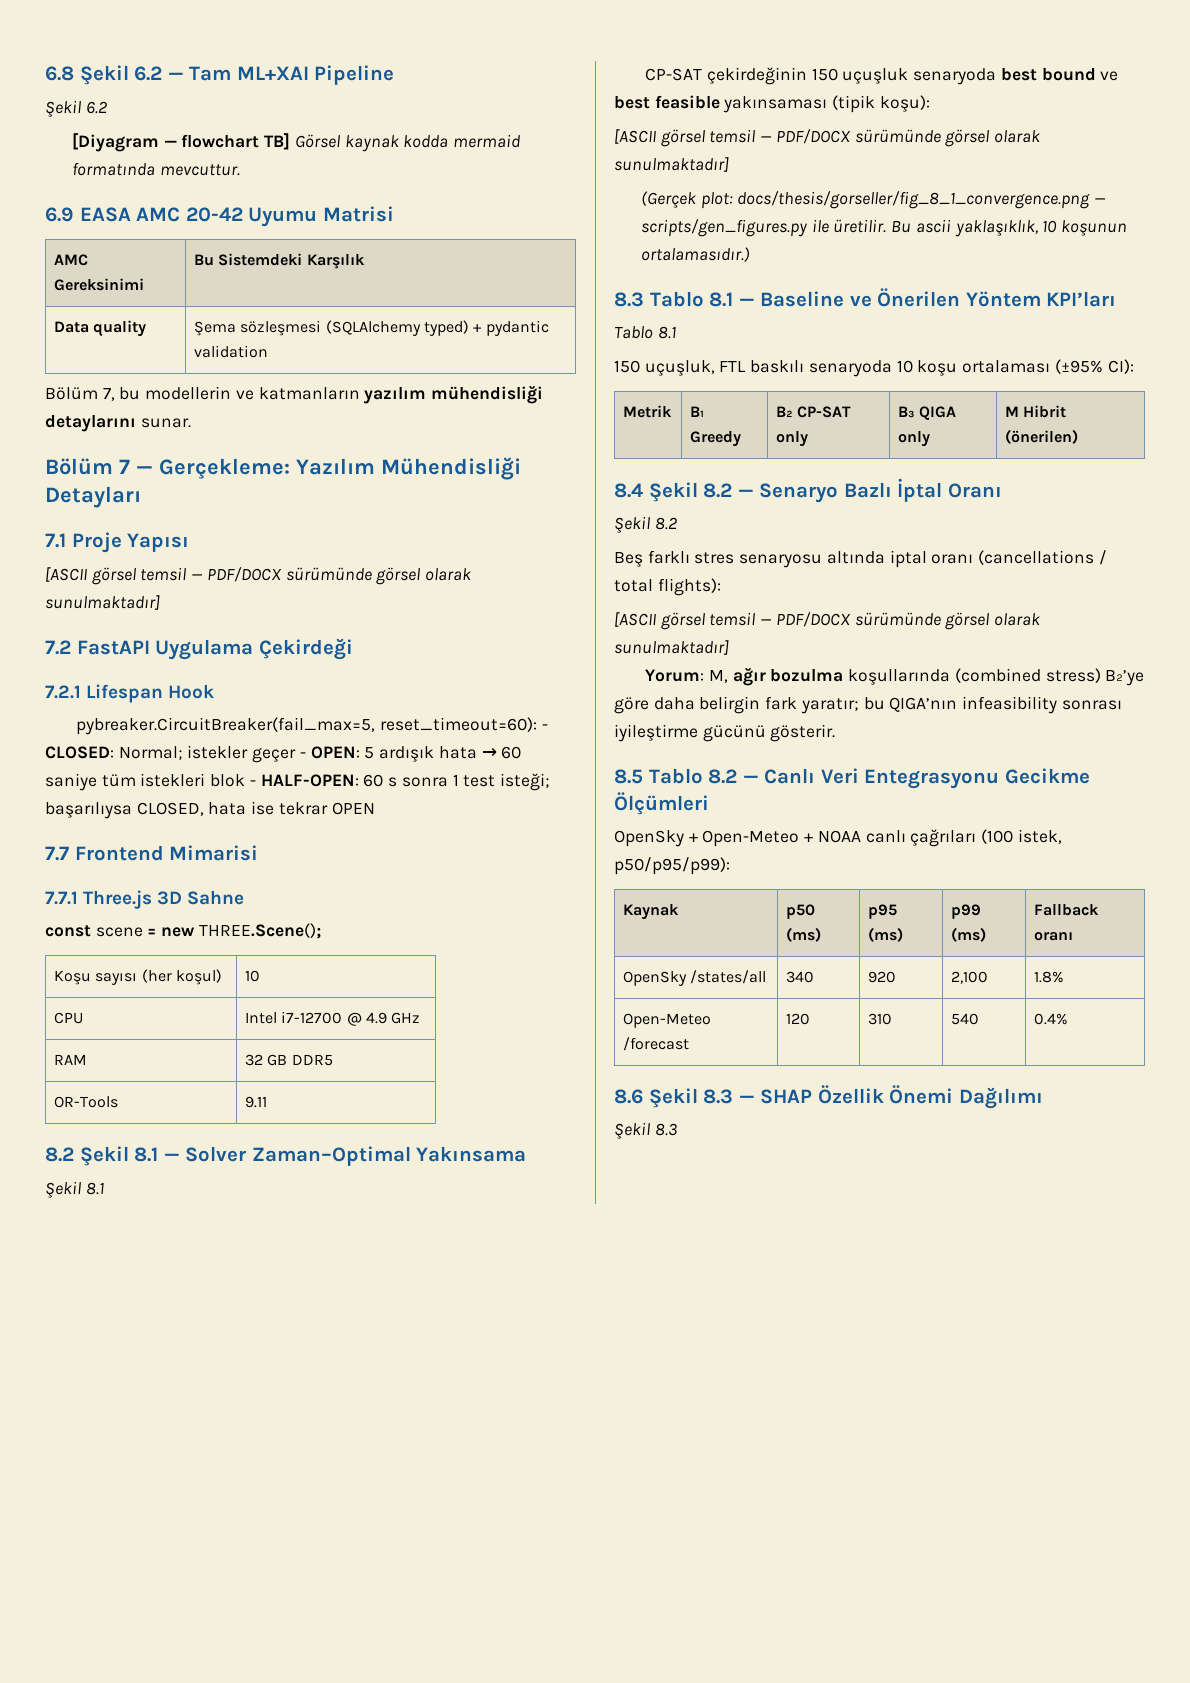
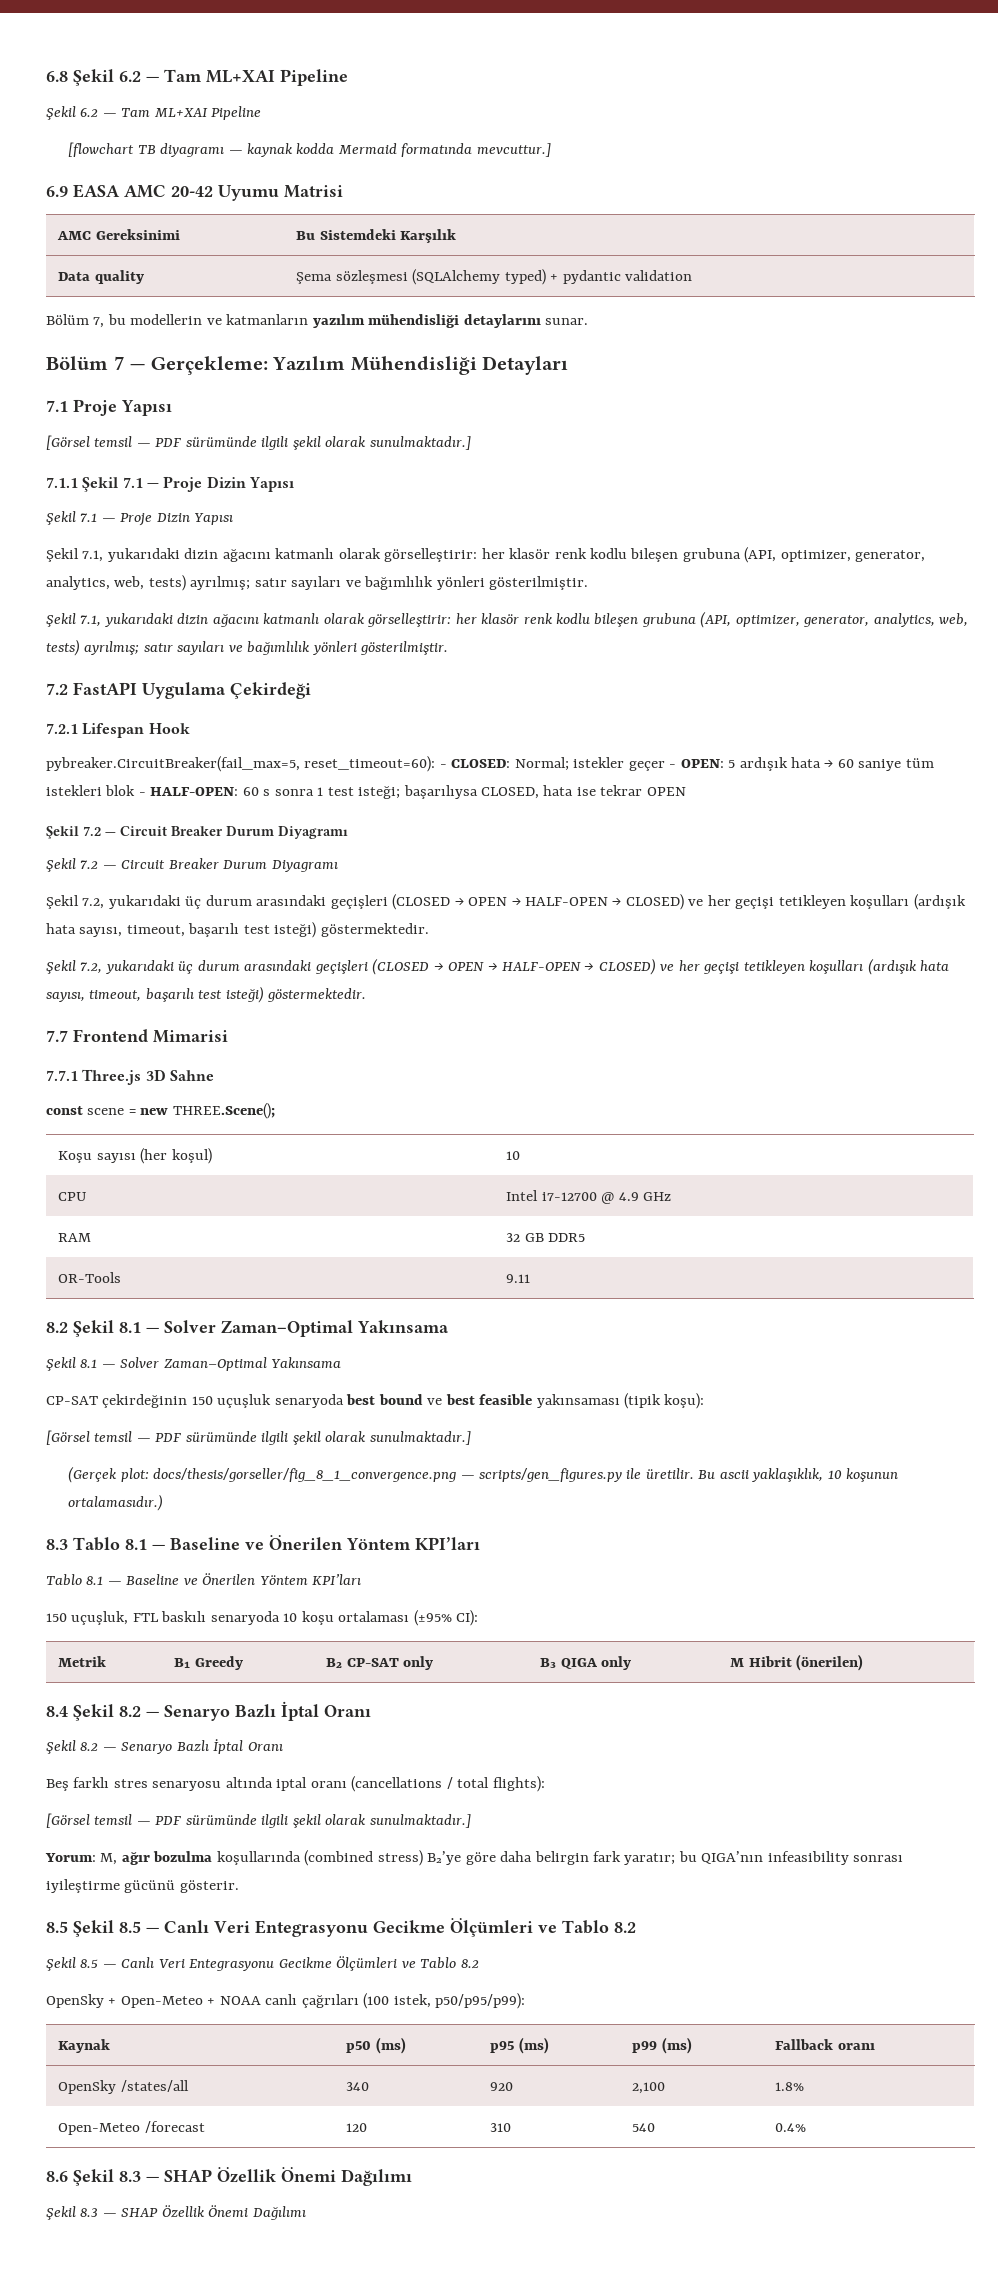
  6.8 Şekil 6.2 — Tam ML+XAI Pipeline
- Şekil 6.2
- [Diyagram — flowchart TB] Görsel kaynak kodda mermaid formatında mevcuttur.
+ Şekil 6.2 — Tam ML+XAI Pipeline
+ [flowchart TB diyagramı — kaynak kodda Mermaid formatında mevcuttur.]
  7.1 Proje Yapısı
- [ASCII görsel temsil — PDF/DOCX sürümünde görsel olarak sunulmaktadır]
+ [Görsel temsil — PDF sürümünde ilgili şekil olarak sunulmaktadır.]
+ 7.1.1 Şekil 7.1 — Proje Dizin Yapısı
+ Şekil 7.1 — Proje Dizin Yapısı
+ Şekil 7.1, yukarıdaki dizin ağacını katmanlı olarak görselleştirir: her klasör renk kodlu bileşen grubuna (API, optimizer, generator, analytics, web, tests) ayrılmış; satır sayıları ve bağımlılık yönleri gösterilmiştir.
+ Şekil 7.1, yukarıdaki dizin ağacını katmanlı olarak görselleştirir: her klasör renk kodlu bileşen grubuna (API, optimizer, generator, analytics, web, tests) ayrılmış; satır sayıları ve bağımlılık yönleri gösterilmiştir.
  pybreaker.CircuitBreaker(fail_max=5, reset_timeout=60): - CLOSED: Normal; istekler geçer - OPEN: 5 ardışık hata → 60 saniye tüm istekleri blok - HALF-OPEN: 60 s sonra 1 test isteği; başarılıysa CLOSED, hata ise tekrar OPEN
+ Şekil 7.2 — Circuit Breaker Durum Diyagramı
+ Şekil 7.2 — Circuit Breaker Durum Diyagramı
+ Şekil 7.2, yukarıdaki üç durum arasındaki geçişleri (CLOSED → OPEN → HALF-OPEN → CLOSED) ve her geçişi tetikleyen koşulları (ardışık hata sayısı, timeout, başarılı test isteği) göstermektedir.
+ Şekil 7.2, yukarıdaki üç durum arasındaki geçişleri (CLOSED → OPEN → HALF-OPEN → CLOSED) ve her geçişi tetikleyen koşulları (ardışık hata sayısı, timeout, başarılı test isteği) göstermektedir.
  8.2 Şekil 8.1 — Solver Zaman–Optimal Yakınsama
- Şekil 8.1
+ Şekil 8.1 — Solver Zaman–Optimal Yakınsama
  CP-SAT çekirdeğinin 150 uçuşluk senaryoda best bound ve best feasible yakınsaması (tipik koşu):
- [ASCII görsel temsil — PDF/DOCX sürümünde görsel olarak sunulmaktadır]
+ [Görsel temsil — PDF sürümünde ilgili şekil olarak sunulmaktadır.]
  8.3 Tablo 8.1 — Baseline ve Önerilen Yöntem KPI’ları
- Tablo 8.1
+ Tablo 8.1 — Baseline ve Önerilen Yöntem KPI’ları
  8.4 Şekil 8.2 — Senaryo Bazlı İptal Oranı
- Şekil 8.2
+ Şekil 8.2 — Senaryo Bazlı İptal Oranı
  Beş farklı stres senaryosu altında iptal oranı (cancellations / total flights):
- [ASCII görsel temsil — PDF/DOCX sürümünde görsel olarak sunulmaktadır]
+ [Görsel temsil — PDF sürümünde ilgili şekil olarak sunulmaktadır.]
- 8.5 Tablo 8.2 — Canlı Veri Entegrasyonu Gecikme Ölçümleri
+ 8.5 Şekil 8.5 — Canlı Veri Entegrasyonu Gecikme Ölçümleri ve Tablo 8.2
+ Şekil 8.5 — Canlı Veri Entegrasyonu Gecikme Ölçümleri ve Tablo 8.2
  8.6 Şekil 8.3 — SHAP Özellik Önemi Dağılımı
- Şekil 8.3
+ Şekil 8.3 — SHAP Özellik Önemi Dağılımı

